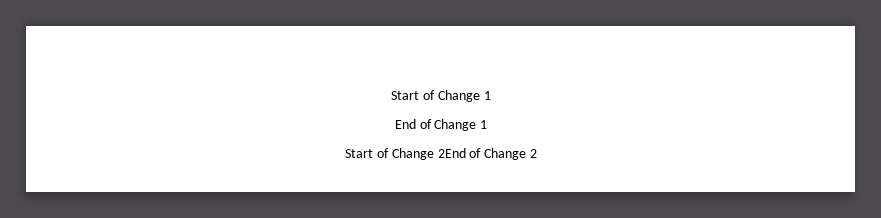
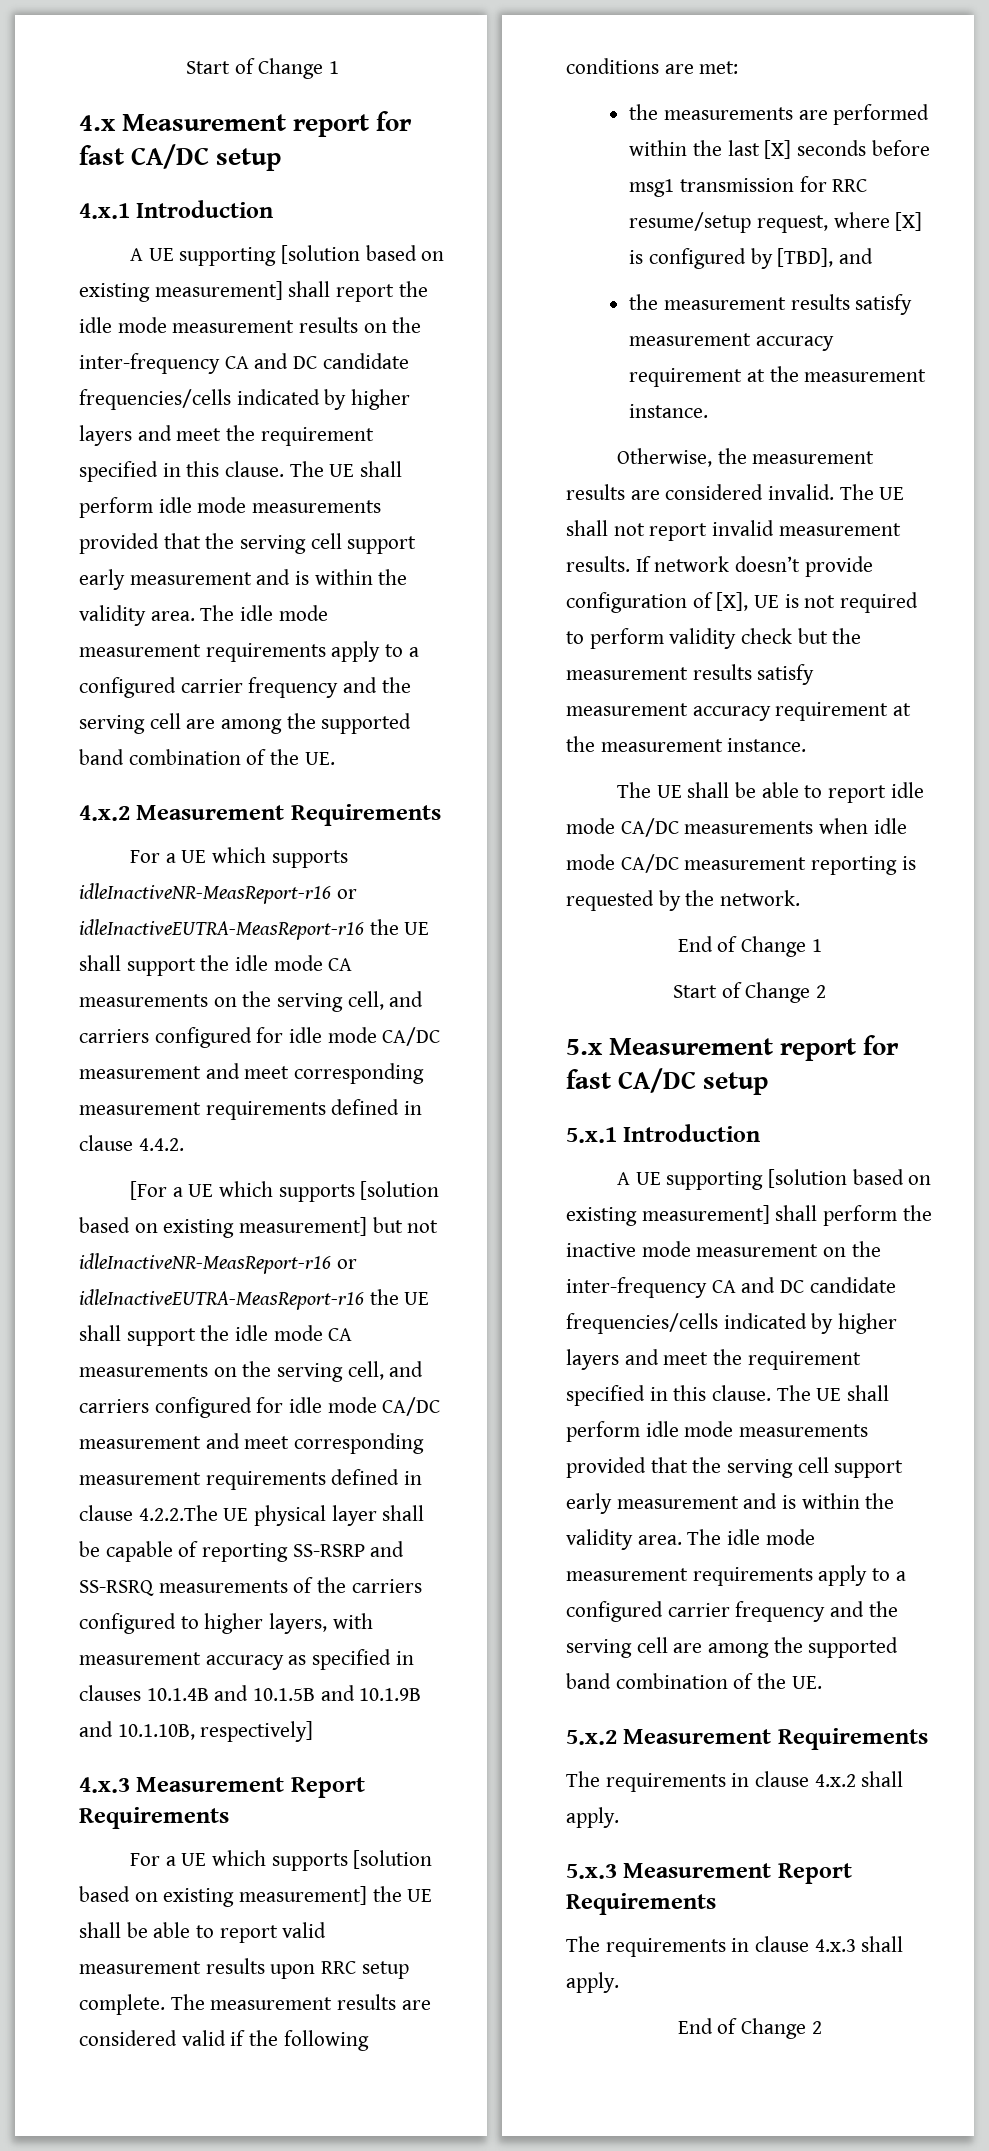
+ 4.x Measurement report for fast CA/DC setup
+ 4.x.1 Introduction
+ A UE supporting [solution based on existing measurement] shall report the idle mode measurement results on the inter-frequency CA and DC candidate frequencies/cells indicated by higher layers and meet the requirement specified in this clause. The UE shall perform idle mode measurements provided that the serving cell support early measurement and is within the validity area. The idle mode measurement requirements apply to a configured carrier frequency and the serving cell are among the supported band combination of the UE.
+ 4.x.2 Measurement Requirements
+ For a UE which supports idleInactiveNR-MeasReport-r16 or idleInactiveEUTRA-MeasReport-r16 the UE shall support the idle mode CA measurements on the serving cell, and carriers configured for idle mode CA/DC measurement and meet corresponding measurement requirements defined in clause 4.4.2.
+ [For a UE which supports [solution based on existing measurement] but not idleInactiveNR-MeasReport-r16 or idleInactiveEUTRA-MeasReport-r16 the UE shall support the idle mode CA measurements on the serving cell, and carriers configured for idle mode CA/DC measurement and meet corresponding measurement requirements defined in clause 4.2.2.The UE physical layer shall be capable of reporting SS-RSRP and SS-RSRQ measurements of the carriers configured to higher layers, with measurement accuracy as specified in clauses 10.1.4B and 10.1.5B and 10.1.9B and 10.1.10B, respectively]
+ 4.x.3 Measurement Report Requirements
+ For a UE which supports [solution based on existing measurement] the UE shall be able to report valid measurement results upon RRC setup complete. The measurement results are considered valid if the following conditions are met:
+ the measurements are performed within the last [X] seconds before msg1 transmission for RRC resume/setup request, where [X] is configured by [TBD], and
+ the measurement results satisfy measurement accuracy requirement at the measurement instance.
+ Otherwise, the measurement results are considered invalid. The UE shall not report invalid measurement results. If network doesn’t provide configuration of [X], UE is not required to perform validity check but the measurement results satisfy measurement accuracy requirement at the measurement instance.
+ The UE shall be able to report idle mode CA/DC measurements when idle mode CA/DC measurement reporting is requested by the network.
- Start of Change 2End of Change 2
+ Start of Change 2
+ 5.x Measurement report for fast CA/DC setup
+ 5.x.1 Introduction
+ A UE supporting [solution based on existing measurement] shall perform the inactive mode measurement on the inter-frequency CA and DC candidate frequencies/cells indicated by higher layers and meet the requirement specified in this clause. The UE shall perform idle mode measurements provided that the serving cell support early measurement and is within the validity area. The idle mode measurement requirements apply to a configured carrier frequency and the serving cell are among the supported band combination of the UE.
+ 5.x.2 Measurement Requirements
+ The requirements in clause 4.x.2 shall apply.
+ 5.x.3 Measurement Report Requirements
+ The requirements in clause 4.x.3 shall apply.
+ End of Change 2

